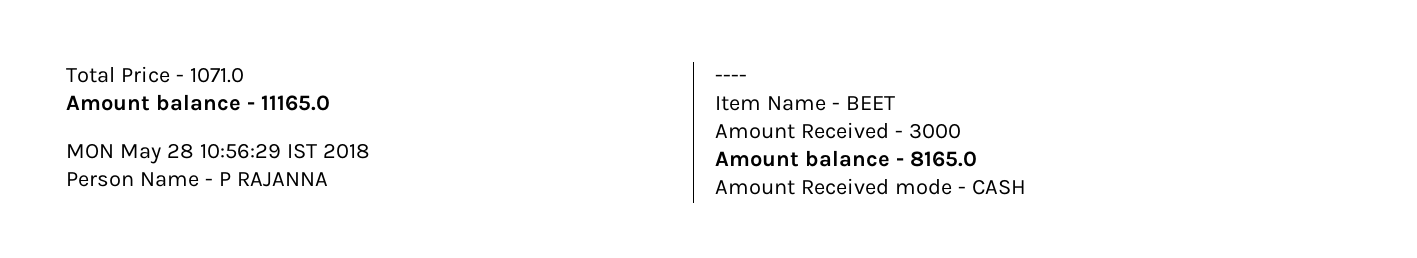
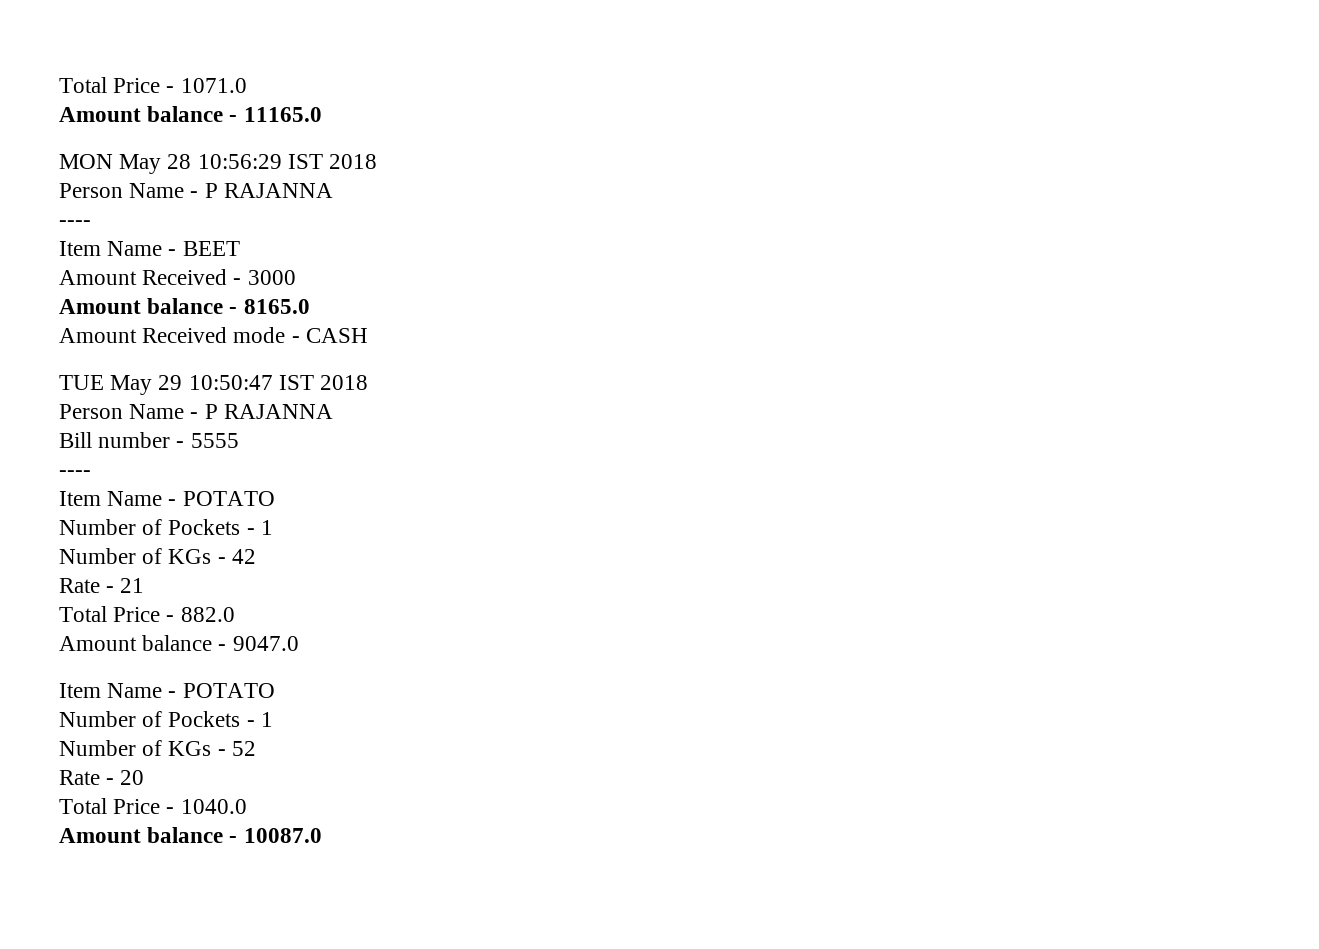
+ TUE May 29 10:50:47 IST 2018
+ Person Name - P RAJANNA
+ Bill number - 5555
+ ----
+ Item Name - POTATO
+ Number of Pockets - 1
+ Number of KGs - 42
+ Rate - 21
+ Total Price - 882.0
+ Amount balance - 9047.0
+ Item Name - POTATO
+ Number of Pockets - 1
+ Number of KGs - 52
+ Rate - 20
+ Total Price - 1040.0
+ Amount balance - 10087.0

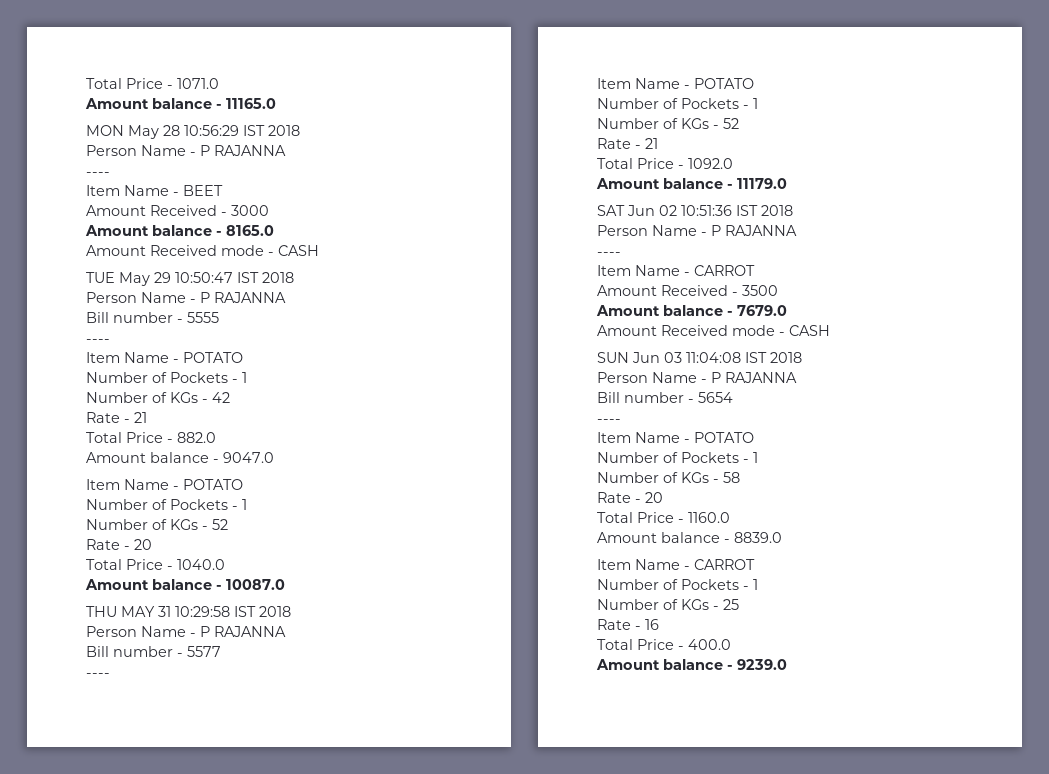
+ THU MAY 31 10:29:58 IST 2018
+ Person Name - P RAJANNA
+ Bill number - 5577
+ ----
+ Item Name - POTATO
+ Number of Pockets - 1
+ Number of KGs - 52
+ Rate - 21
+ Total Price - 1092.0
+ Amount balance - 11179.0
+ SAT Jun 02 10:51:36 IST 2018
+ Person Name - P RAJANNA
+ ----
+ Item Name - CARROT
+ Amount Received - 3500
+ Amount balance - 7679.0
+ Amount Received mode - CASH
+ SUN Jun 03 11:04:08 IST 2018
+ Person Name - P RAJANNA
+ Bill number - 5654
+ ----
+ Item Name - POTATO
+ Number of Pockets - 1
+ Number of KGs - 58
+ Rate - 20
+ Total Price - 1160.0
+ Amount balance - 8839.0
+ Item Name - CARROT
+ Number of Pockets - 1
+ Number of KGs - 25
+ Rate - 16
+ Total Price - 400.0
+ Amount balance - 9239.0

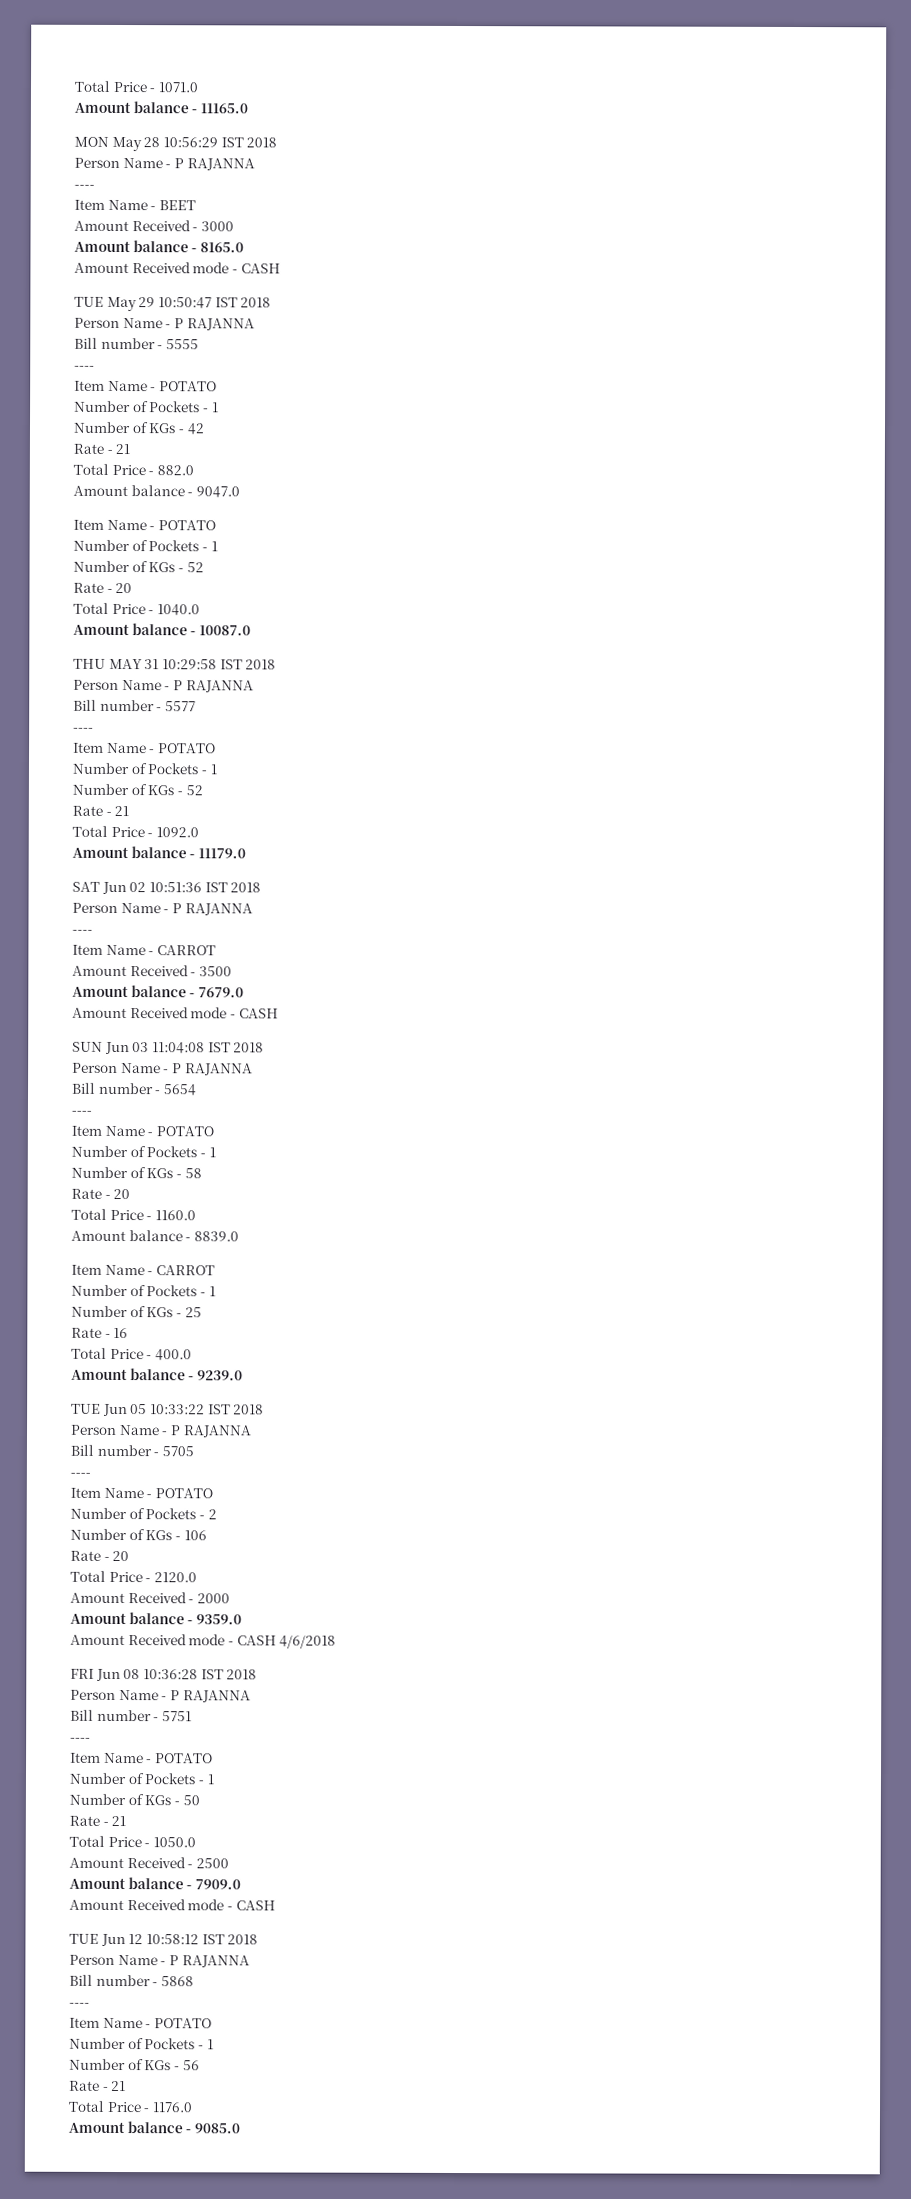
+ TUE Jun 05 10:33:22 IST 2018
+ Person Name - P RAJANNA
+ Bill number - 5705
+ ----
+ Item Name - POTATO
+ Number of Pockets - 2
+ Number of KGs - 106
+ Rate - 20
+ Total Price - 2120.0
+ Amount Received - 2000
+ Amount balance - 9359.0
+ Amount Received mode - CASH 4/6/2018
+ FRI Jun 08 10:36:28 IST 2018
+ Person Name - P RAJANNA
+ Bill number - 5751
+ ----
+ Item Name - POTATO
+ Number of Pockets - 1
+ Number of KGs - 50
+ Rate - 21
+ Total Price - 1050.0
+ Amount Received - 2500
+ Amount balance - 7909.0
+ Amount Received mode - CASH
+ TUE Jun 12 10:58:12 IST 2018
+ Person Name - P RAJANNA
+ Bill number - 5868
+ ----
+ Item Name - POTATO
+ Number of Pockets - 1
+ Number of KGs - 56
+ Rate - 21
+ Total Price - 1176.0
+ Amount balance - 9085.0

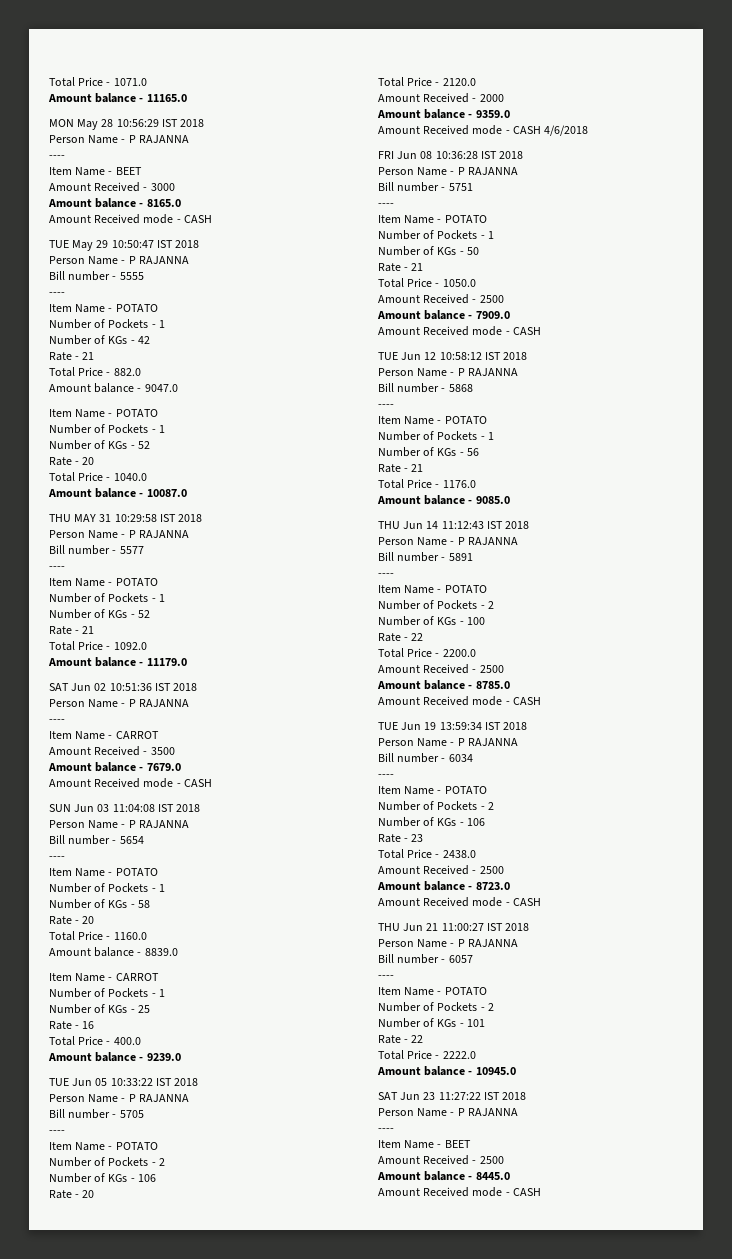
+ THU Jun 14 11:12:43 IST 2018
+ Person Name - P RAJANNA
+ Bill number - 5891
+ ----
+ Item Name - POTATO
+ Number of Pockets - 2
+ Number of KGs - 100
+ Rate - 22
+ Total Price - 2200.0
+ Amount Received - 2500
+ Amount balance - 8785.0
+ Amount Received mode - CASH
+ TUE Jun 19 13:59:34 IST 2018
+ Person Name - P RAJANNA
+ Bill number - 6034
+ ----
+ Item Name - POTATO
+ Number of Pockets - 2
+ Number of KGs - 106
+ Rate - 23
+ Total Price - 2438.0
+ Amount Received - 2500
+ Amount balance - 8723.0
+ Amount Received mode - CASH
+ THU Jun 21 11:00:27 IST 2018
+ Person Name - P RAJANNA
+ Bill number - 6057
+ ----
+ Item Name - POTATO
+ Number of Pockets - 2
+ Number of KGs - 101
+ Rate - 22
+ Total Price - 2222.0
+ Amount balance - 10945.0
+ SAT Jun 23 11:27:22 IST 2018
+ Person Name - P RAJANNA
+ ----
+ Item Name - BEET
+ Amount Received - 2500
+ Amount balance - 8445.0
+ Amount Received mode - CASH

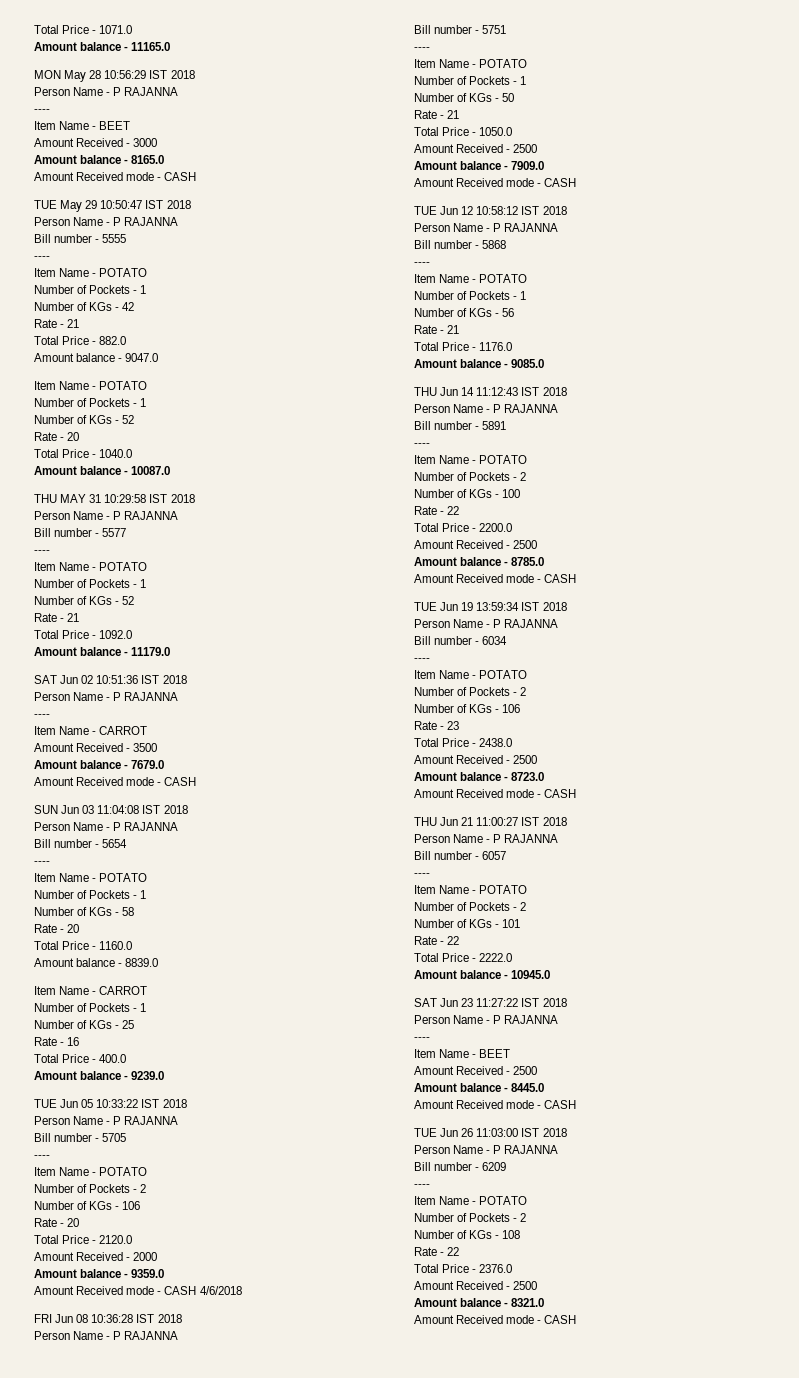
+ TUE Jun 26 11:03:00 IST 2018
+ Person Name - P RAJANNA
+ Bill number - 6209
+ ----
+ Item Name - POTATO
+ Number of Pockets - 2
+ Number of KGs - 108
+ Rate - 22
+ Total Price - 2376.0
+ Amount Received - 2500
+ Amount balance - 8321.0
+ Amount Received mode - CASH

